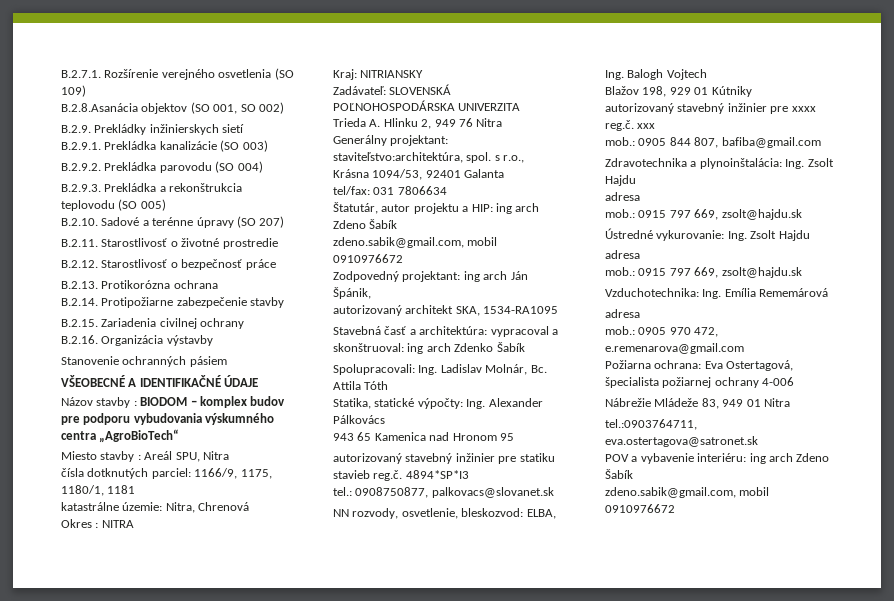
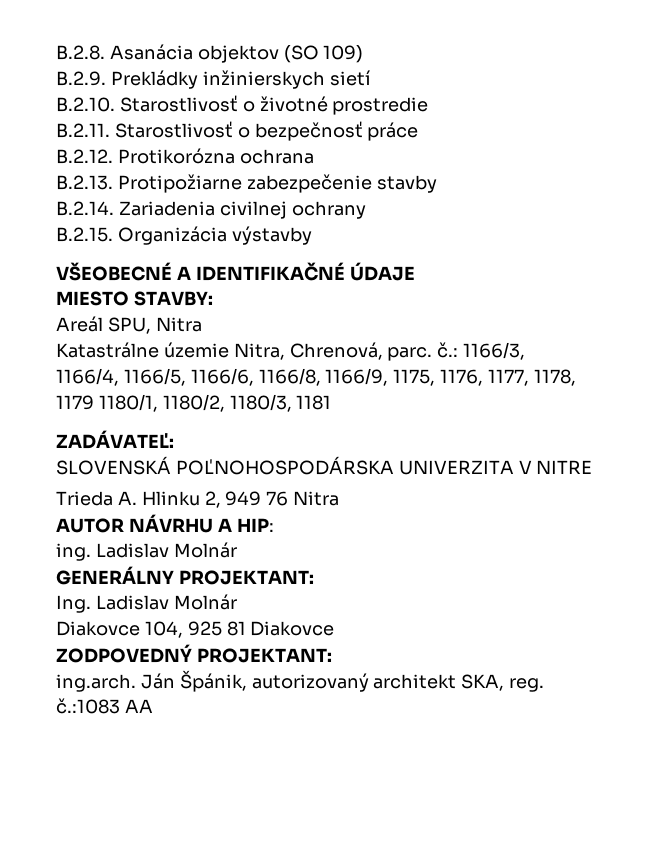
- B.2.7.1. Rozšírenie verejného osvetlenia (SO 109)
- B.2.8.Asanácia objektov (SO 001, SO 002)
+ B.2.8. Asanácia objektov (SO 109)
  B.2.9. Prekládky inžinierskych sietí
- B.2.9.1. Prekládka kanalizácie (SO 003)
- B.2.9.2. Prekládka parovodu (SO 004)
- B.2.9.3. Prekládka a rekonštrukcia teplovodu (SO 005)
- B.2.10. Sadové a terénne úpravy (SO 207)
- B.2.11. Starostlivosť o životné prostredie
+ B.2.10. Starostlivosť o životné prostredie
- B.2.12. Starostlivosť o bezpečnosť práce
+ B.2.11. Starostlivosť o bezpečnosť práce
- B.2.13. Protikorózna ochrana
+ B.2.12. Protikorózna ochrana
- B.2.14. Protipožiarne zabezpečenie stavby
+ B.2.13. Protipožiarne zabezpečenie stavby
- B.2.15. Zariadenia civilnej ochrany
+ B.2.14. Zariadenia civilnej ochrany
- B.2.16. Organizácia výstavby
+ B.2.15. Organizácia výstavby
- Stanovenie ochranných pásiem
- Názov stavby : BIODOM – komplex budov pre podporu vybudovania výskumného centra „AgroBioTech“
- Miesto stavby : Areál SPU, Nitra
- čísla dotknutých parciel: 1166/9, 1175, 1180/1, 1181
- katastrálne územie: Nitra, Chrenová
- Okres : NITRA
- Kraj: NITRIANSKY
- Zadávateľ: SLOVENSKÁ POĽNOHOSPODÁRSKA UNIVERZITA
+ MIESTO STAVBY:
+ Areál SPU, Nitra
+ Katastrálne územie Nitra, Chrenová, parc. č.: 1166/3, 1166/4, 1166/5, 1166/6, 1166/8, 1166/9, 1175, 1176, 1177, 1178, 1179 1180/1, 1180/2, 1180/3, 1181
+ ZADÁVATEĽ:
+ SLOVENSKÁ POĽNOHOSPODÁRSKA UNIVERZITA V NITRE
- Generálny projektant: staviteľstvo:architektúra, spol. s r.o.,
- Krásna 1094/53, 92401 Galanta
- tel/fax: 031 7806634
- Štatutár, autor projektu a HIP: ing arch Zdeno Šabík
- zdeno.sabik@gmail.com, mobil 0910976672
- Zodpovedný projektant: ing arch Ján Špánik,
- autorizovaný architekt SKA, 1534-RA1095
- Stavebná časť a architektúra: vypracoval a skonštruoval: ing arch Zdenko Šabík
- Spolupracovali: Ing. Ladislav Molnár, Bc. Attila Tóth
- Statika, statické výpočty: Ing. Alexander Pálkovács
- 943 65 Kamenica nad Hronom 95
- autorizovaný stavebný inžinier pre statiku stavieb reg.č. 4894*SP*I3
- tel.: 0908750877, palkovacs@slovanet.sk
- NN rozvody, osvetlenie, bleskozvod: ELBA, Ing. Balogh Vojtech
- Blažov 198, 929 01 Kútniky
- autorizovaný stavebný inžinier pre xxxx reg.č. xxx
- mob.: 0905 844 807, bafiba@gmail.com
- Zdravotechnika a plynoinštalácia: Ing. Zsolt Hajdu
- adresa
- mob.: 0915 797 669, zsolt@hajdu.sk
- Ústredné vykurovanie: Ing. Zsolt Hajdu
- adresa
- mob.: 0915 797 669, zsolt@hajdu.sk
- Vzduchotechnika: Ing. Emília Rememárová
- adresa
- mob.: 0905 970 472, e.remenarova@gmail.com
- Požiarna ochrana: Eva Ostertagová, špecialista požiarnej ochrany 4-006
- Nábrežie Mládeže 83, 949 01 Nitra
- tel.:0903764711, eva.ostertagova@satronet.sk
- POV a vybavenie interiéru: ing arch Zdeno Šabík
- zdeno.sabik@gmail.com, mobil 0910976672
+ AUTOR NÁVRHU A HIP:
+ ing. Ladislav Molnár
+ GENERÁLNY PROJEKTANT:
+ Ing. Ladislav Molnár
+ Diakovce 104, 925 81 Diakovce
+ ZODPOVEDNÝ PROJEKTANT:
+ ing.arch. Ján Špánik, autorizovaný architekt SKA, reg. č.:1083 AA

